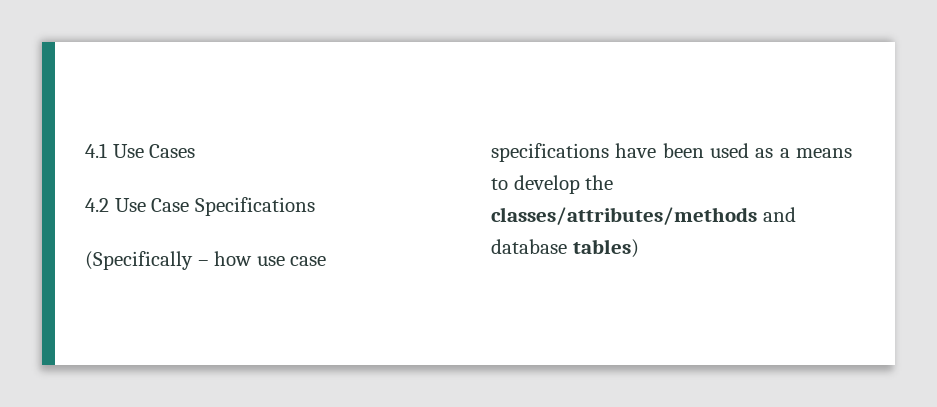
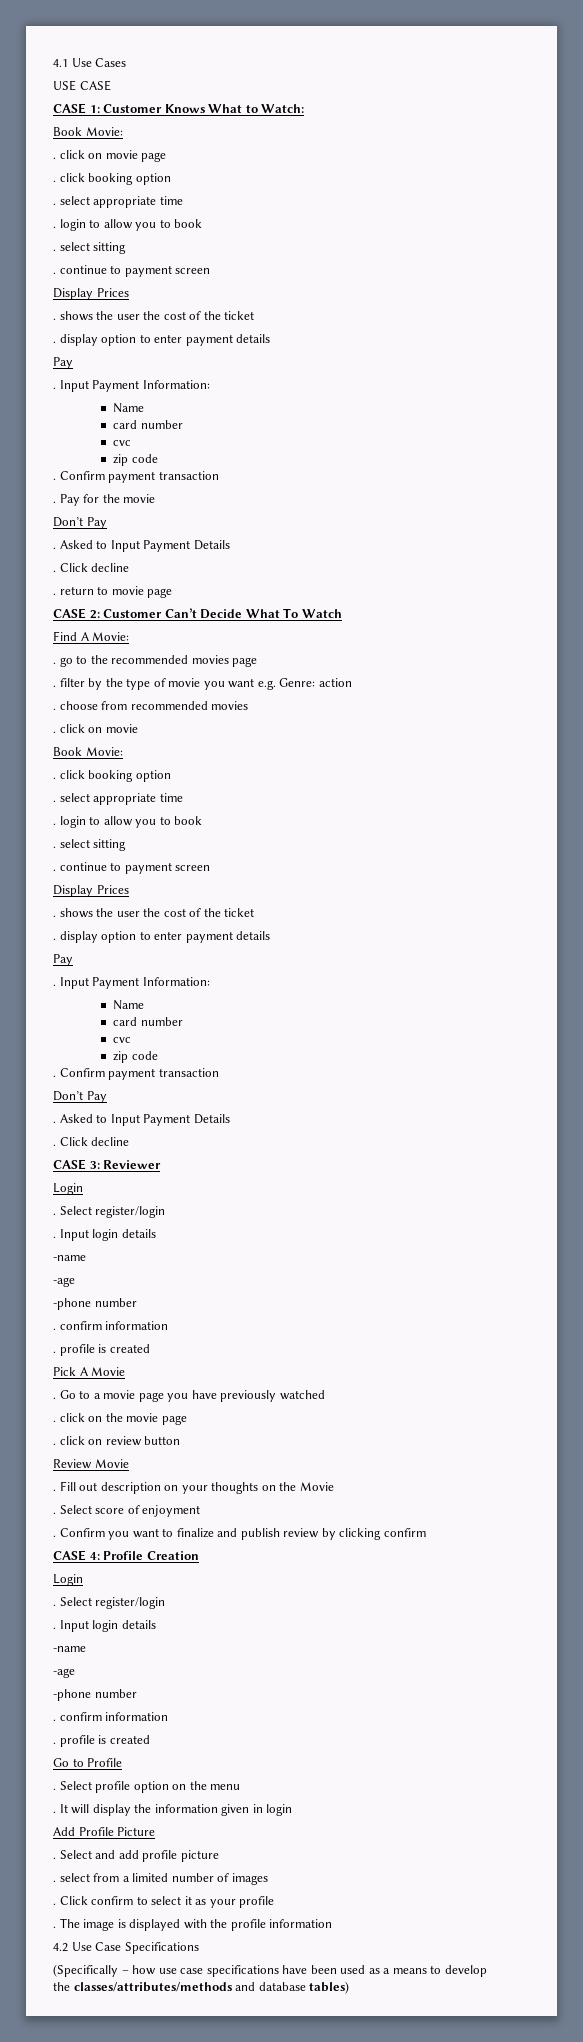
+ USE CASE
+ CASE 1: Customer Knows What to Watch:
+ Book Movie:
+ . click on movie page
+ . click booking option
+ . select appropriate time
+ . login to allow you to book
+ . select sitting
+ . continue to payment screen
+ Display Prices
+ . shows the user the cost of the ticket
+ . display option to enter payment details
+ Pay
+ . Input Payment Information:
+ Name
+ card number
+ cvc
+ zip code
+ . Confirm payment transaction
+ . Pay for the movie
+ Don’t Pay
+ . Asked to Input Payment Details
+ . Click decline
+ . return to movie page
+ CASE 2: Customer Can’t Decide What To Watch
+ Find A Movie:
+ . go to the recommended movies page
+ . filter by the type of movie you want e.g. Genre: action
+ . choose from recommended movies
+ . click on movie
+ Book Movie:
+ . click booking option
+ . select appropriate time
+ . login to allow you to book
+ . select sitting
+ . continue to payment screen
+ Display Prices
+ . shows the user the cost of the ticket
+ . display option to enter payment details
+ Pay
+ . Input Payment Information:
+ Name
+ card number
+ cvc
+ zip code
+ . Confirm payment transaction
+ Don’t Pay
+ . Asked to Input Payment Details
+ . Click decline
+ CASE 3: Reviewer
+ Login
+ . Select register/login
+ . Input login details
+ -name
+ -age
+ -phone number
+ . confirm information
+ . profile is created
+ Pick A Movie
+ . Go to a movie page you have previously watched
+ . click on the movie page
+ . click on review button
+ Review Movie
+ . Fill out description on your thoughts on the Movie
+ . Select score of enjoyment
+ . Confirm you want to finalize and publish review by clicking confirm
+ CASE 4: Profile Creation
+ Login
+ . Select register/login
+ . Input login details
+ -name
+ -age
+ -phone number
+ . confirm information
+ . profile is created
+ Go to Profile
+ . Select profile option on the menu
+ . It will display the information given in login
+ Add Profile Picture
+ . Select and add profile picture
+ . select from a limited number of images
+ . Click confirm to select it as your profile
+ . The image is displayed with the profile information

